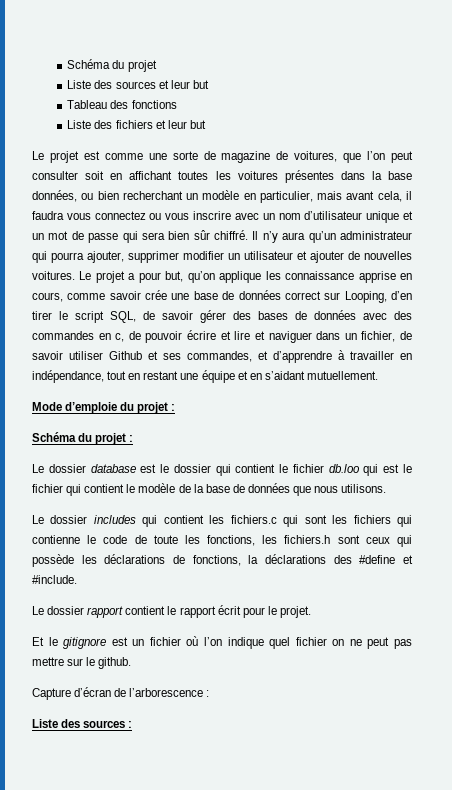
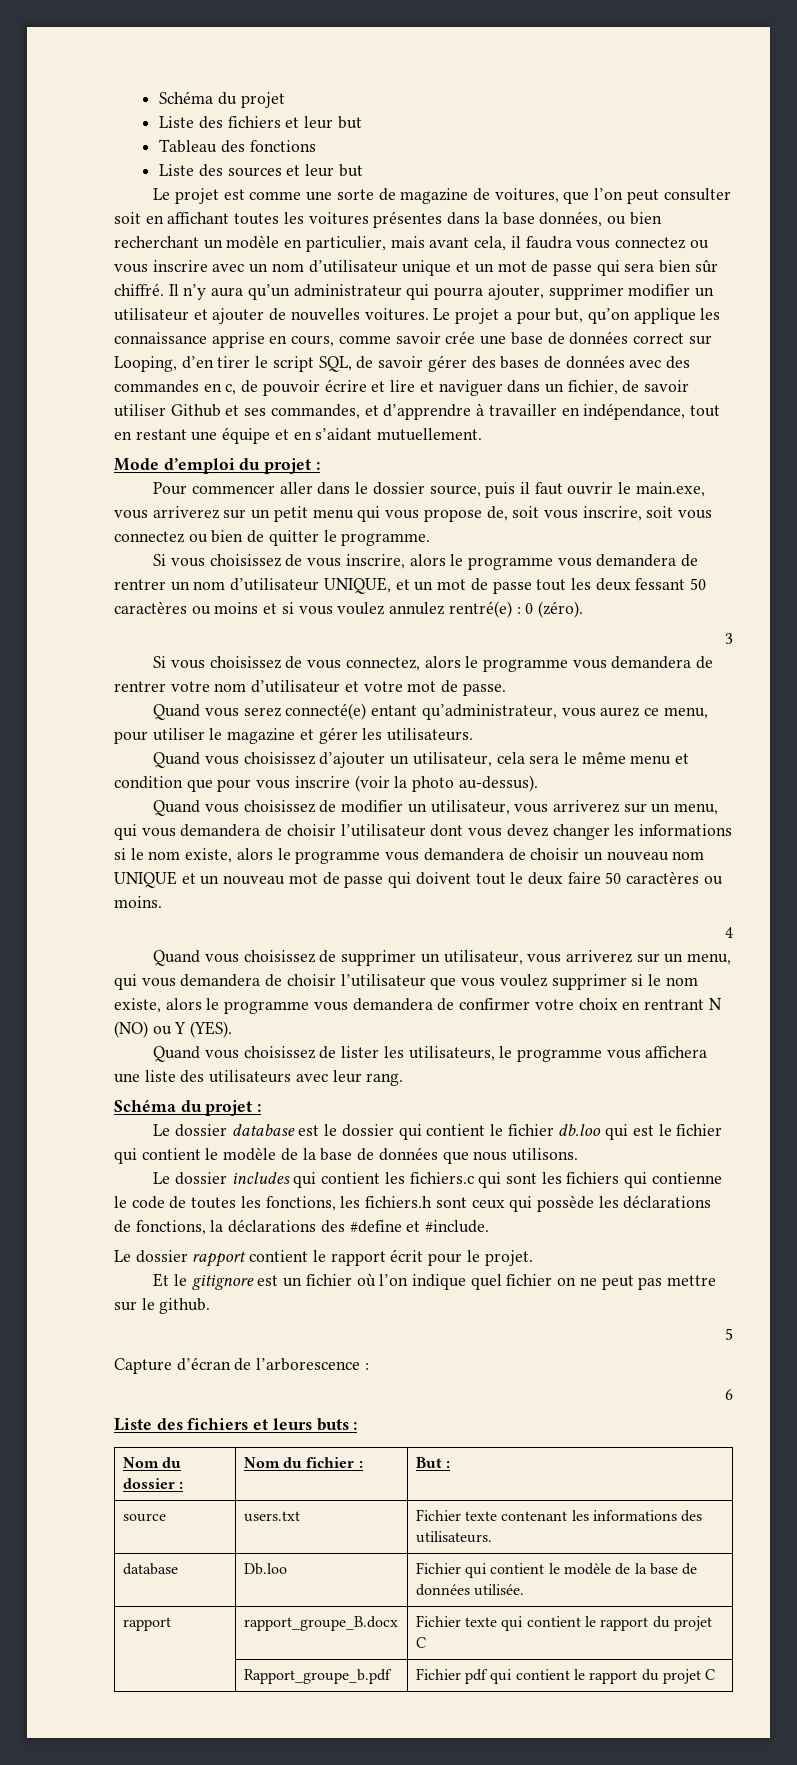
- Liste des sources et leur but
+ Liste des fichiers et leur but
- Liste des fichiers et leur but
+ Liste des sources et leur but
- Mode d’emploie du projet :
+ Mode d’emploi du projet :
+ Pour commencer aller dans le dossier source, puis il faut ouvrir le main.exe, vous arriverez sur un petit menu qui vous propose de, soit vous inscrire, soit vous connectez ou bien de quitter le programme.
+ Si vous choisissez de vous inscrire, alors le programme vous demandera de rentrer un nom d’utilisateur UNIQUE, et un mot de passe tout les deux fessant 50 caractères ou moins et si vous voulez annulez rentré(e) : 0 (zéro).
+ 3
+ Si vous choisissez de vous connectez, alors le programme vous demandera de rentrer votre nom d’utilisateur et votre mot de passe.
+ Quand vous serez connecté(e) entant qu’administrateur, vous aurez ce menu, pour utiliser le magazine et gérer les utilisateurs.
+ Quand vous choisissez d’ajouter un utilisateur, cela sera le même menu et condition que pour vous inscrire (voir la photo au-dessus).
+ Quand vous choisissez de modifier un utilisateur, vous arriverez sur un menu, qui vous demandera de choisir l’utilisateur dont vous devez changer les informations si le nom existe, alors le programme vous demandera de choisir un nouveau nom UNIQUE et un nouveau mot de passe qui doivent tout le deux faire 50 caractères ou moins.
+ 4
+ Quand vous choisissez de supprimer un utilisateur, vous arriverez sur un menu, qui vous demandera de choisir l’utilisateur que vous voulez supprimer si le nom existe, alors le programme vous demandera de confirmer votre choix en rentrant N (NO) ou Y (YES).
+ Quand vous choisissez de lister les utilisateurs, le programme vous affichera une liste des utilisateurs avec leur rang.
- Le dossier includes qui contient les fichiers.c qui sont les fichiers qui contienne le code de toute les fonctions, les fichiers.h sont ceux qui possède les déclarations de fonctions, la déclarations des #define et #include.
+ Le dossier includes qui contient les fichiers.c qui sont les fichiers qui contienne le code de toutes les fonctions, les fichiers.h sont ceux qui possède les déclarations de fonctions, la déclarations des #define et #include.
+ 5
- Liste des sources :
+ 6
+ Liste des fichiers et leurs buts :
+ Nom du dossier : | Nom du fichier : | But :
+ source | users.txt | Fichier texte contenant les informations des utilisateurs.
+ database | Db.loo | Fichier qui contient le modèle de la base de données utilisée.
+ rapport | rapport_groupe_B.docx | Fichier texte qui contient le rapport du projet C
+ | Rapport_groupe_b.pdf | Fichier pdf qui contient le rapport du projet C

